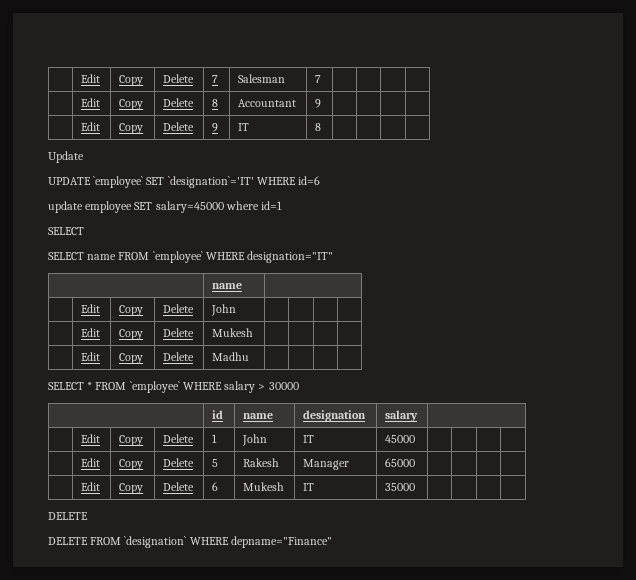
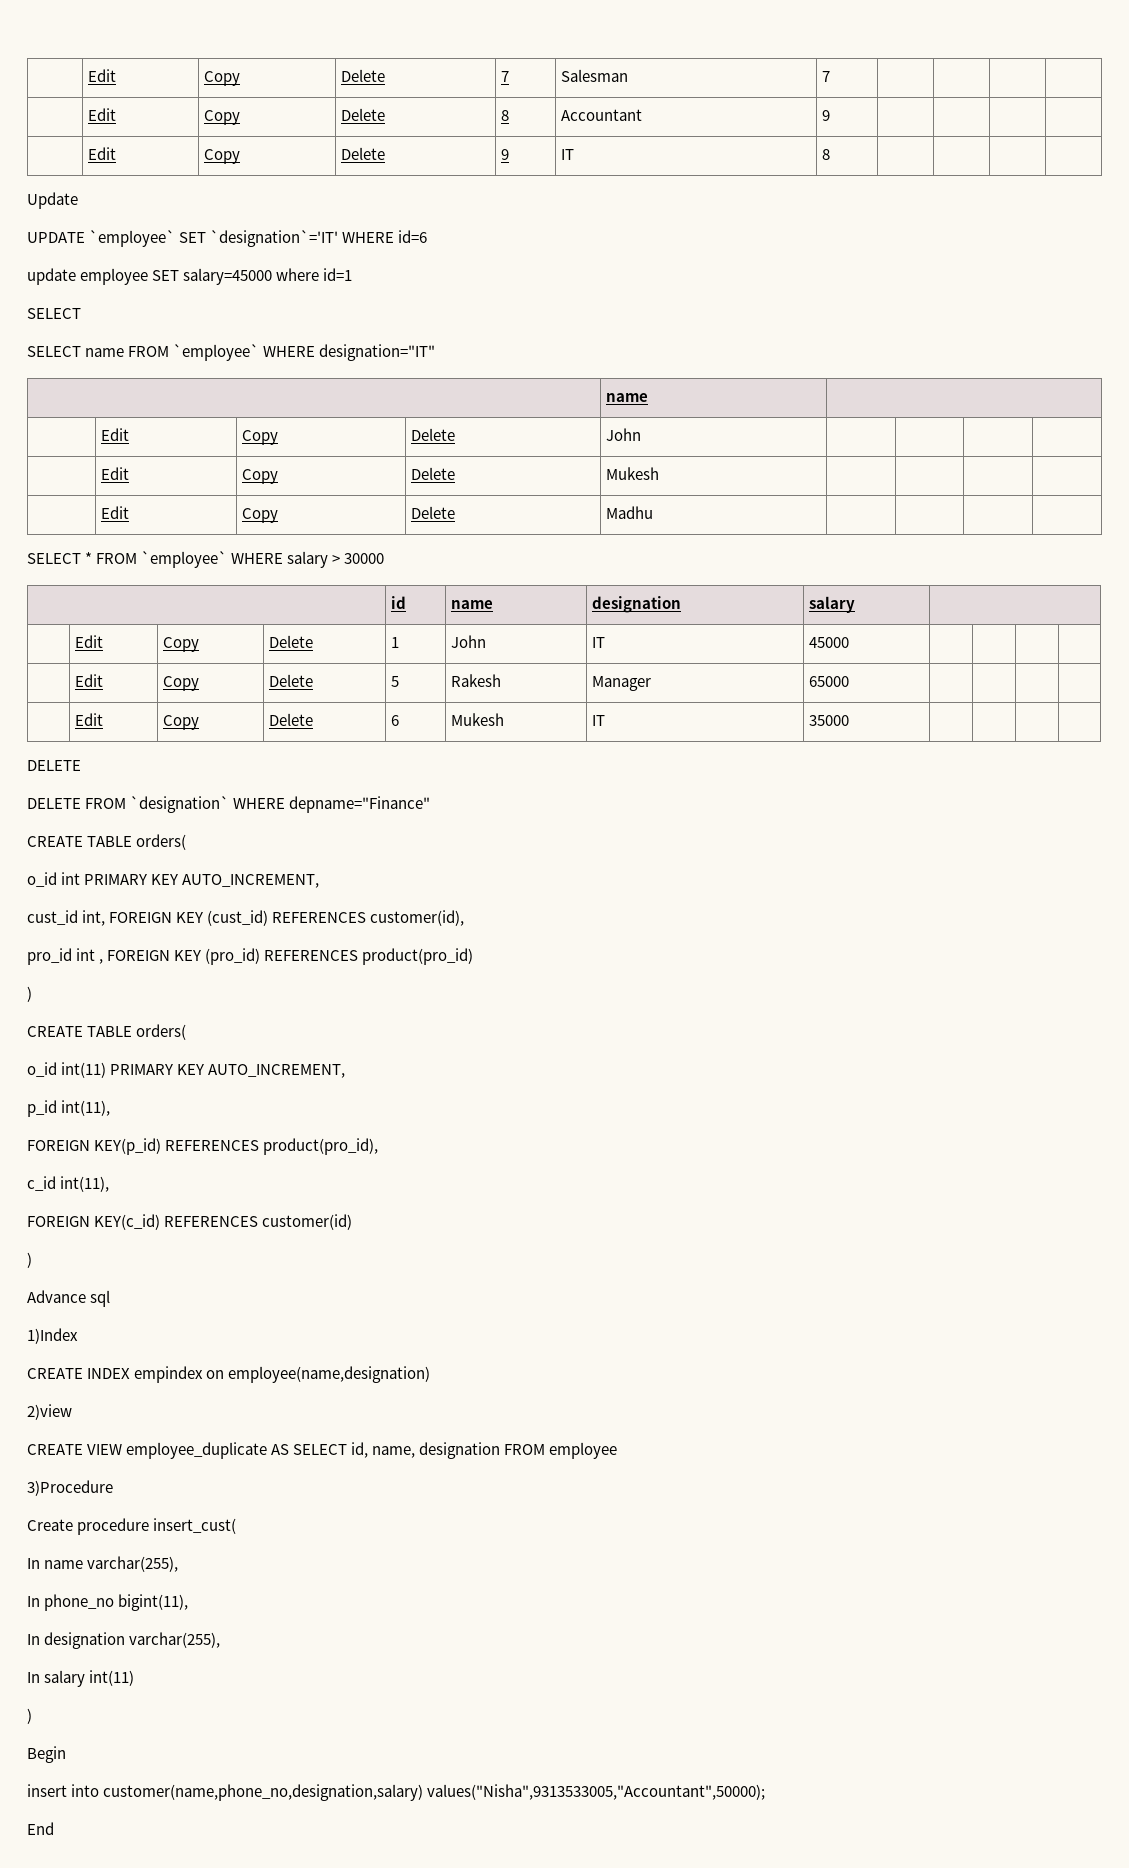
  DELETE FROM `designation` WHERE depname="Finance"
+ CREATE TABLE orders(
+ o_id int PRIMARY KEY AUTO_INCREMENT,
+ cust_id int, FOREIGN KEY (cust_id) REFERENCES customer(id),
+ pro_id int , FOREIGN KEY (pro_id) REFERENCES product(pro_id)
+ )
+ CREATE TABLE orders(
+ o_id int(11) PRIMARY KEY AUTO_INCREMENT,
+ p_id int(11),
+ FOREIGN KEY(p_id) REFERENCES product(pro_id),
+ c_id int(11),
+ FOREIGN KEY(c_id) REFERENCES customer(id)
+ )
+ Advance sql
+ 1)Index
+ CREATE INDEX empindex on employee(name,designation)
+ 2)view
+ CREATE VIEW employee_duplicate AS SELECT id, name, designation FROM employee
+ 3)Procedure
+ Create procedure insert_cust(
+ In name varchar(255),
+ In phone_no bigint(11),
+ In designation varchar(255),
+ In salary int(11)
+ )
+ Begin
+ insert into customer(name,phone_no,designation,salary) values("Nisha",9313533005,"Accountant",50000);
+ End

